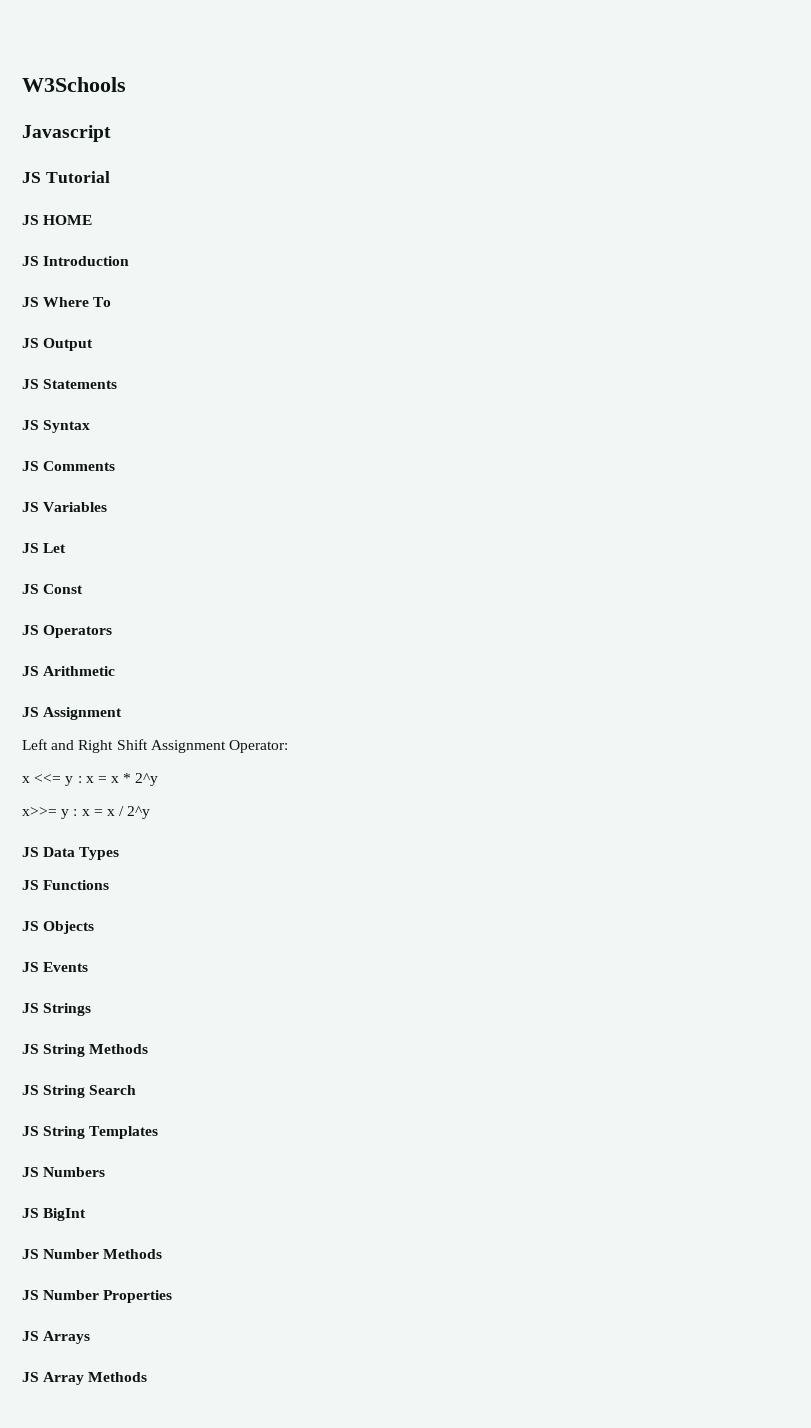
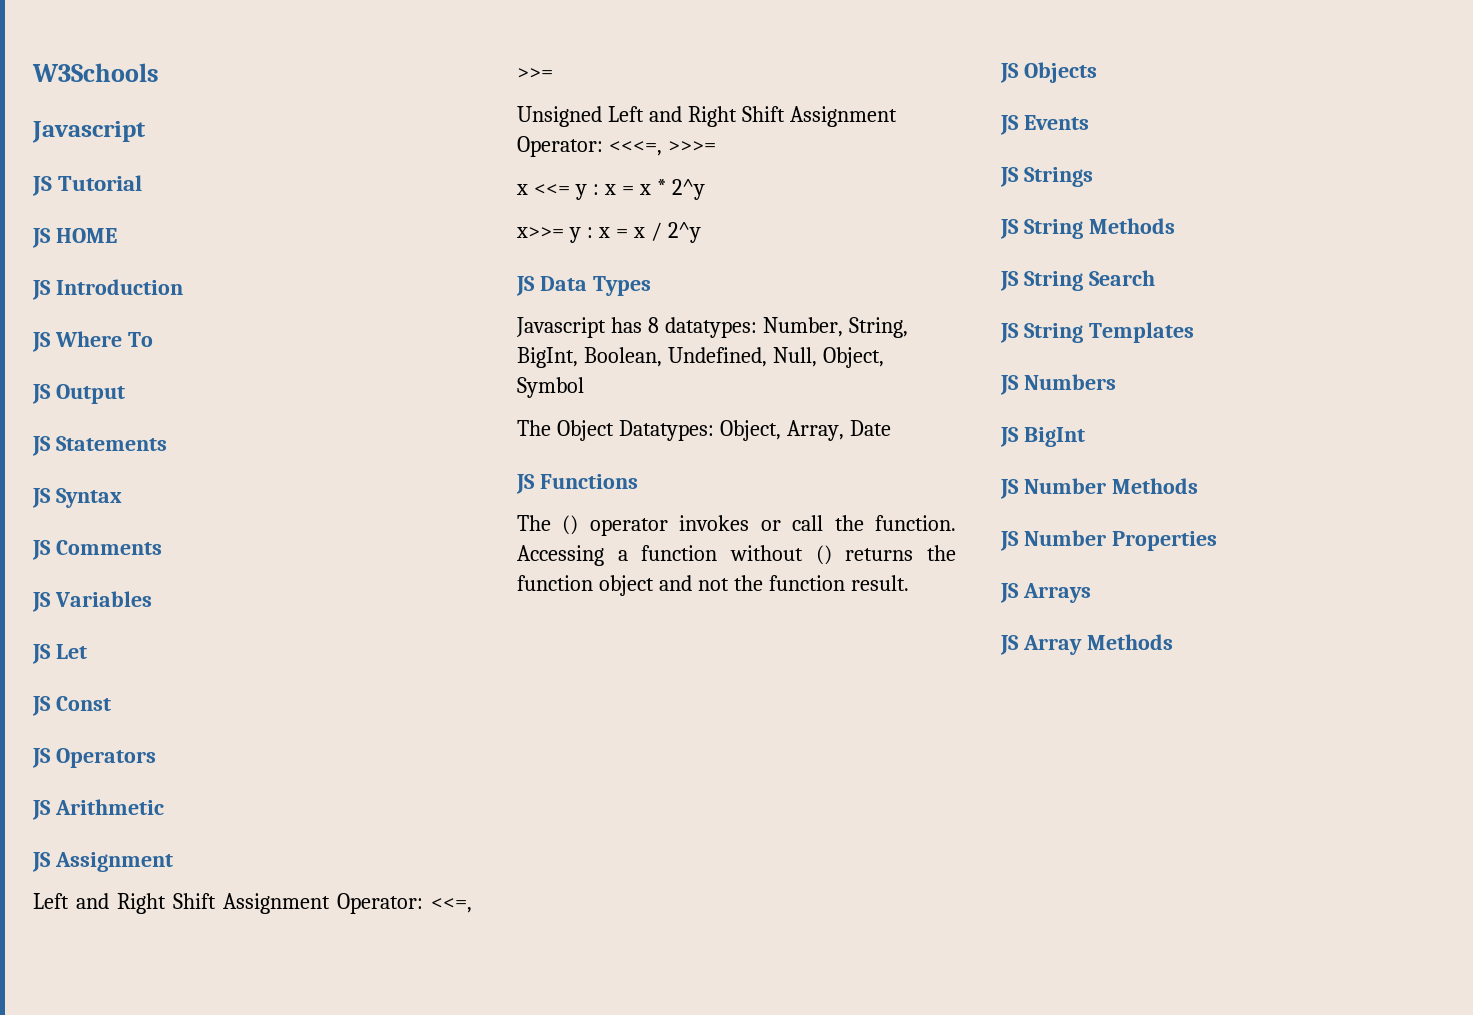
- Left and Right Shift Assignment Operator:
+ Left and Right Shift Assignment Operator: <<=, >>=
+ Unsigned Left and Right Shift Assignment Operator: <<<=, >>>=
+ Javascript has 8 datatypes: Number, String, BigInt, Boolean, Undefined, Null, Object, Symbol
+ The Object Datatypes: Object, Array, Date
  JS Functions
+ The () operator invokes or call the function. Accessing a function without () returns the function object and not the function result.

